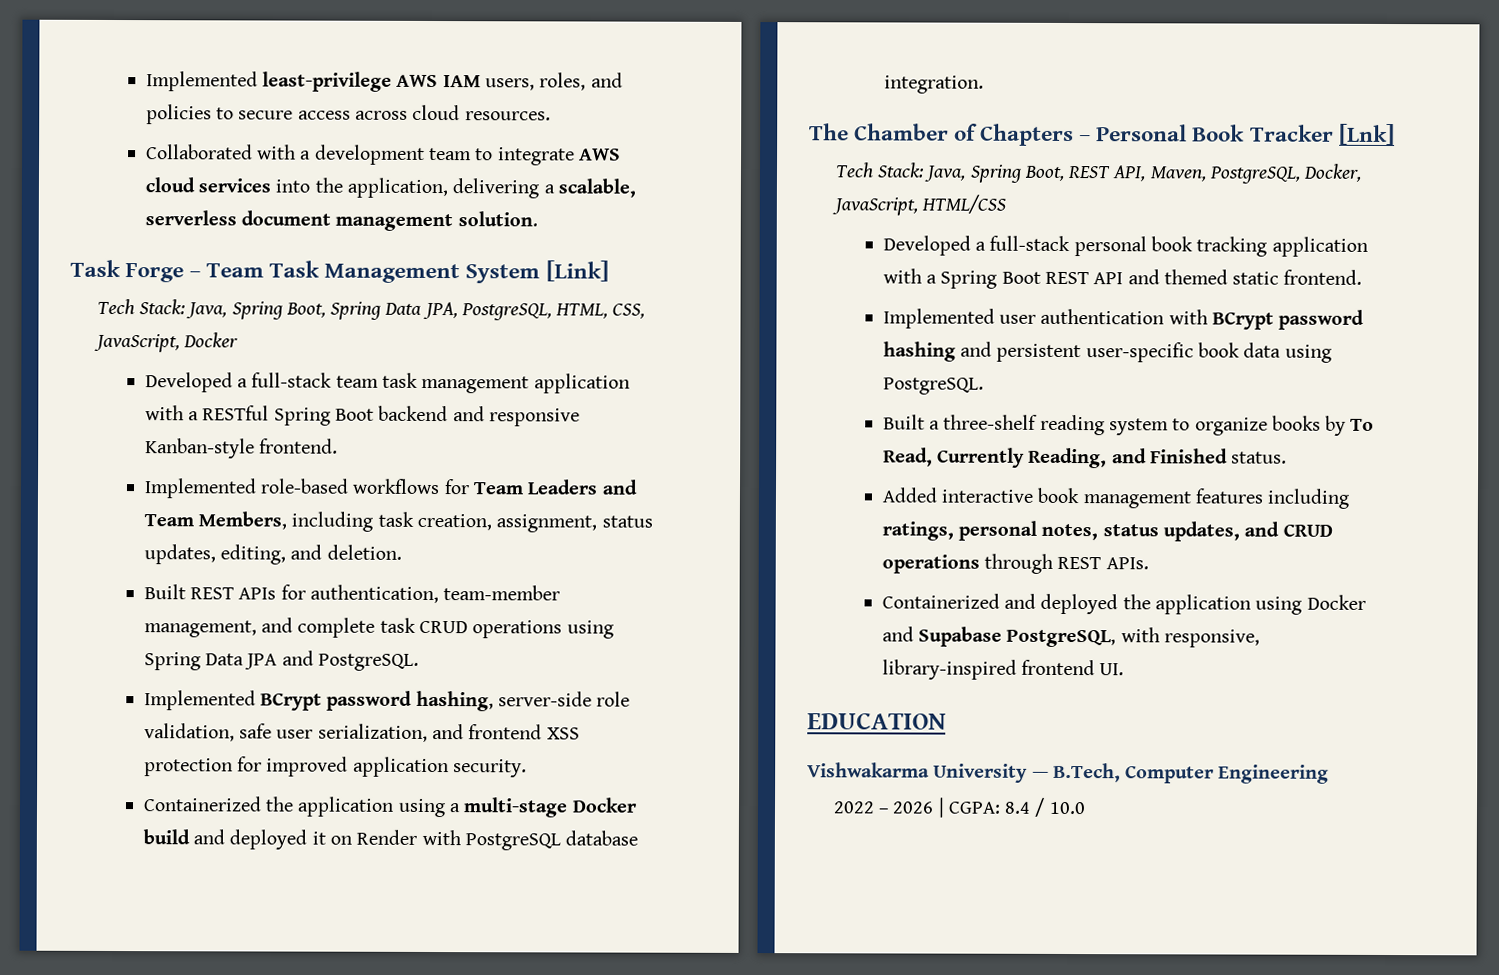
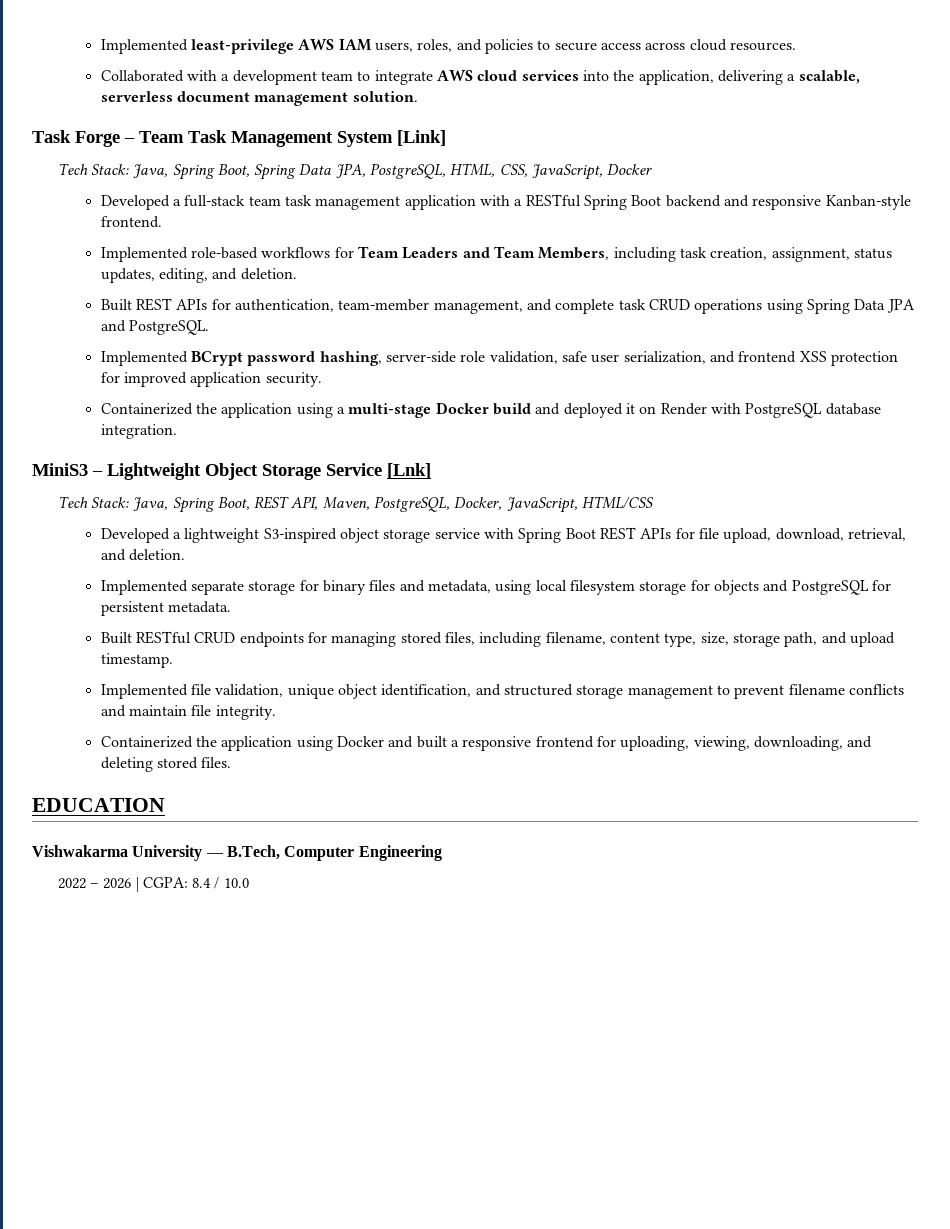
- The Chamber of Chapters – Personal Book Tracker [Lnk]
+ MiniS3 – Lightweight Object Storage Service [Lnk]
- Developed a full-stack personal book tracking application with a Spring Boot REST API and themed static frontend.
- Implemented user authentication with BCrypt password hashing and persistent user-specific book data using PostgreSQL.
- Built a three-shelf reading system to organize books by To Read, Currently Reading, and Finished status.
- Added interactive book management features including ratings, personal notes, status updates, and CRUD operations through REST APIs.
- Containerized and deployed the application using Docker and Supabase PostgreSQL, with responsive, library-inspired frontend UI.
+ Developed a lightweight S3-inspired object storage service with Spring Boot REST APIs for file upload, download, retrieval, and deletion.
+ Implemented separate storage for binary files and metadata, using local filesystem storage for objects and PostgreSQL for persistent metadata.
+ Built RESTful CRUD endpoints for managing stored files, including filename, content type, size, storage path, and upload timestamp.
+ Implemented file validation, unique object identification, and structured storage management to prevent filename conflicts and maintain file integrity.
+ Containerized the application using Docker and built a responsive frontend for uploading, viewing, downloading, and deleting stored files.

